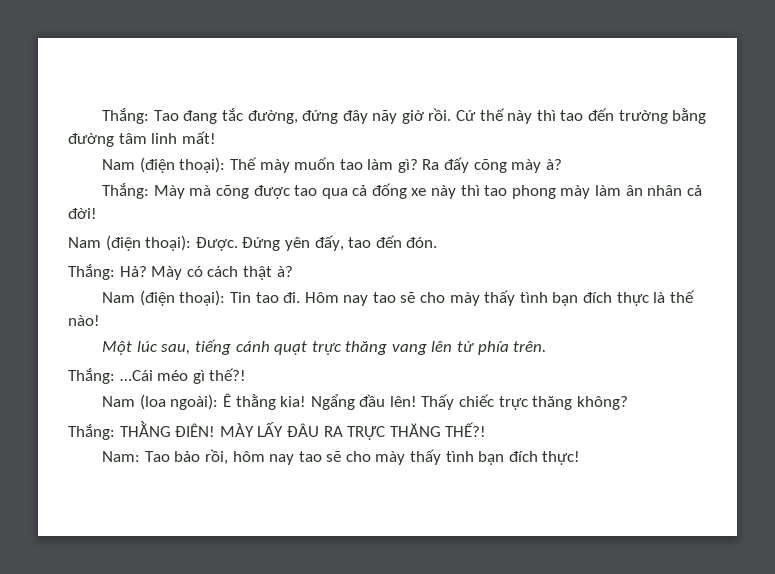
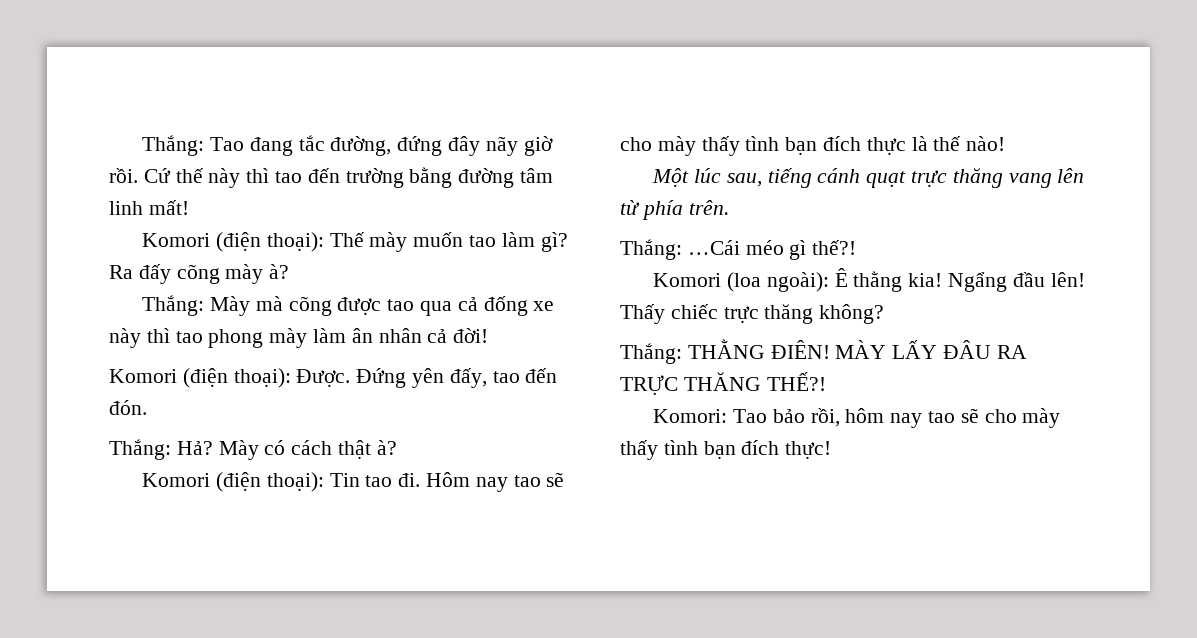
- Nam (điện thoại): Thế mày muốn tao làm gì?
+ Komori (điện thoại): Thế mày muốn tao làm gì?
- Nam (điện thoại): Được.
+ Komori (điện thoại): Được.
- Nam (điện thoại): Tin tao đi.
+ Komori (điện thoại): Tin tao đi.
- Nam (loa ngoài): Ê thằng kia!
+ Komori (loa ngoài): Ê thằng kia!
- Nam: Tao bảo rồi, hôm nay tao sẽ cho mày thấy tình bạn đích thực!
+ Komori: Tao bảo rồi, hôm nay tao sẽ cho mày thấy tình bạn đích thực!

